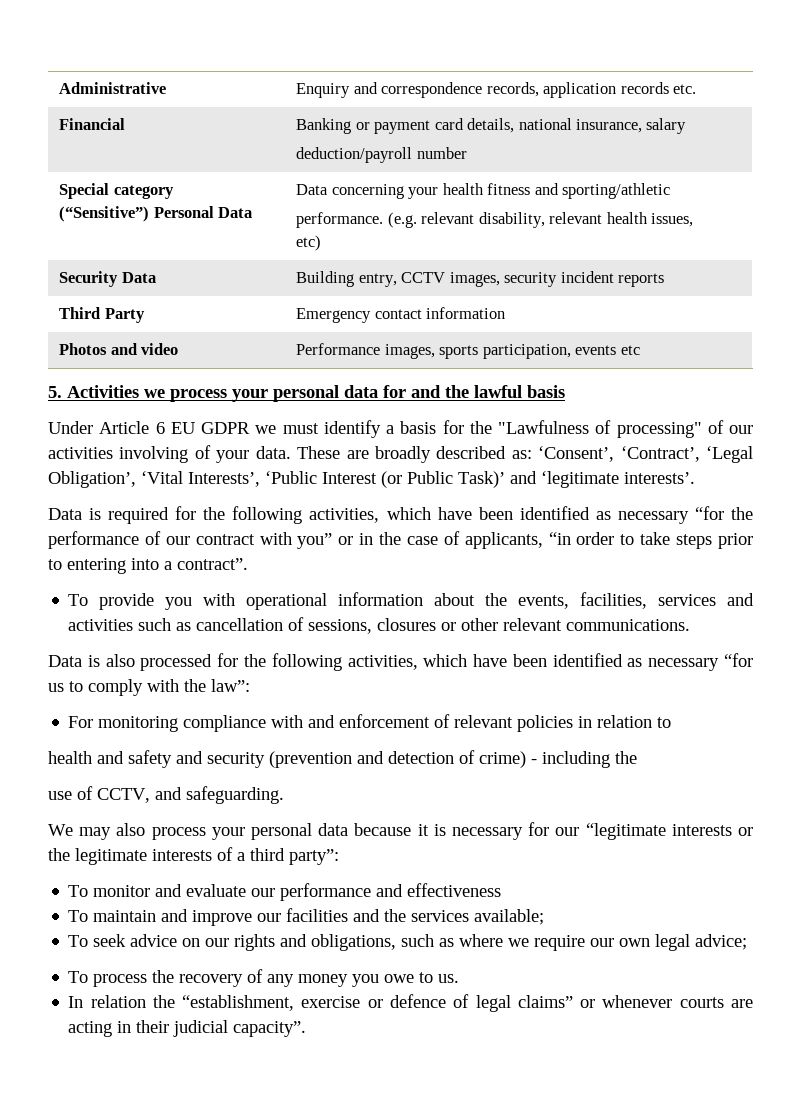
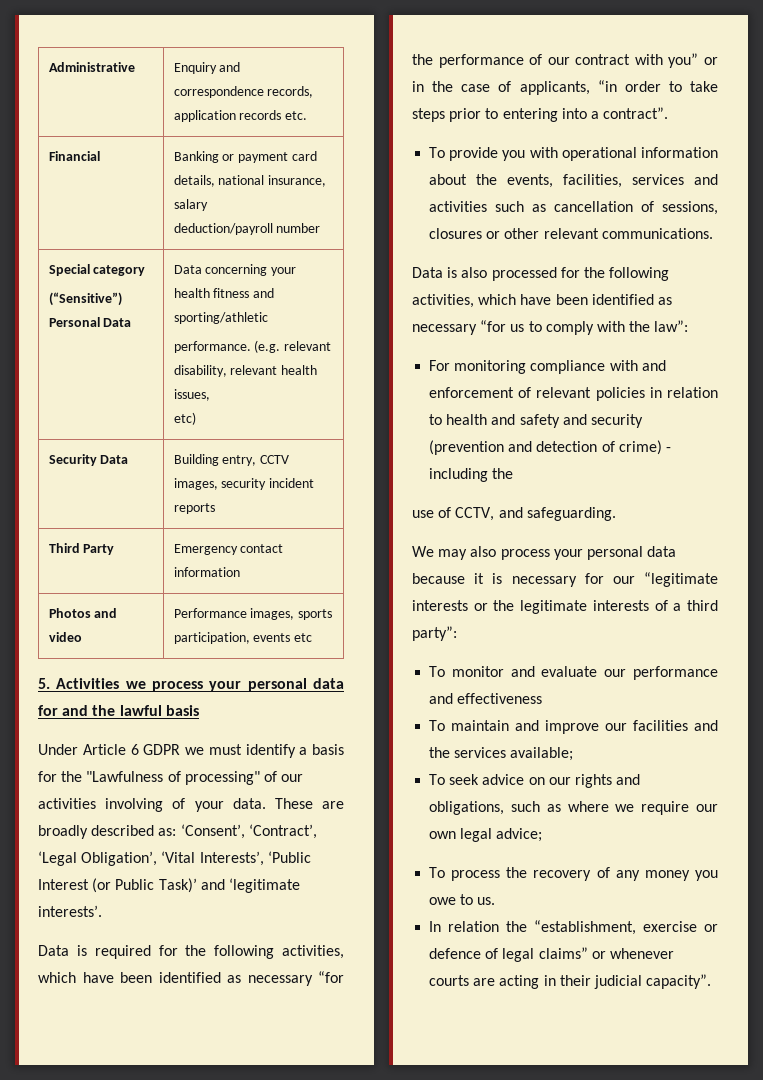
- Under Article 6 EU GDPR we must identify a basis for the "Lawfulness of processing" of our activities involving of your data.
+ Under Article 6 GDPR we must identify a basis for the "Lawfulness of processing" of our activities involving of your data.
- For monitoring compliance with and enforcement of relevant policies in relation to
- health and safety and security (prevention and detection of crime) - including the
+ For monitoring compliance with and enforcement of relevant policies in relation to health and safety and security (prevention and detection of crime) - including the

